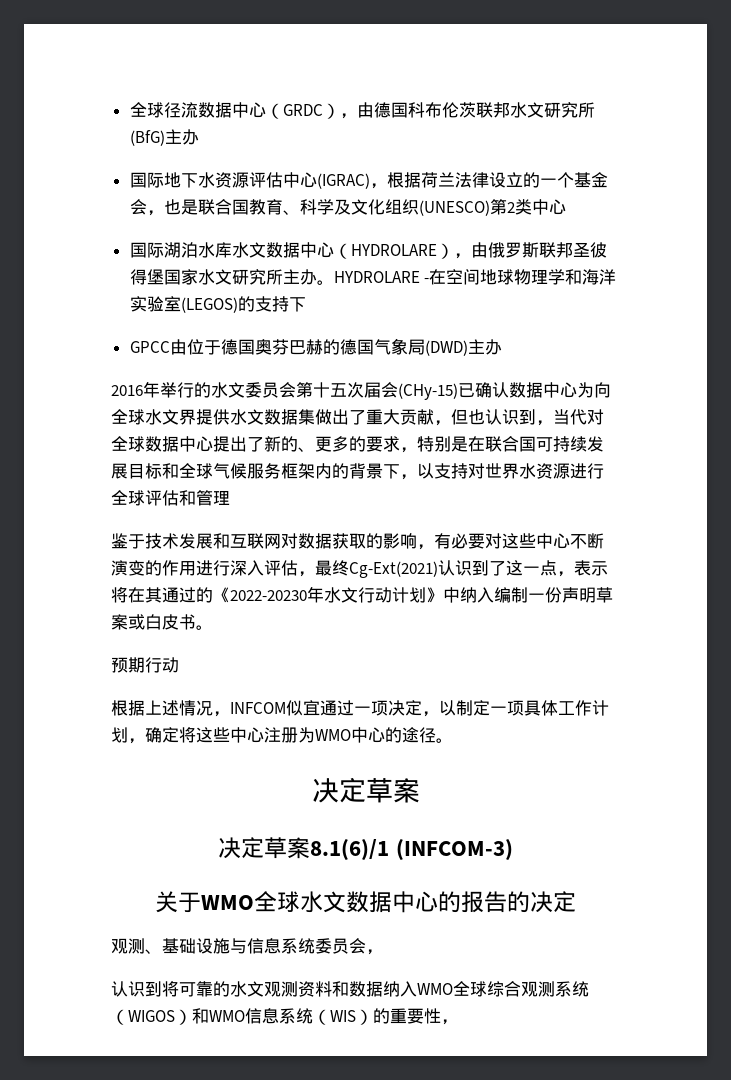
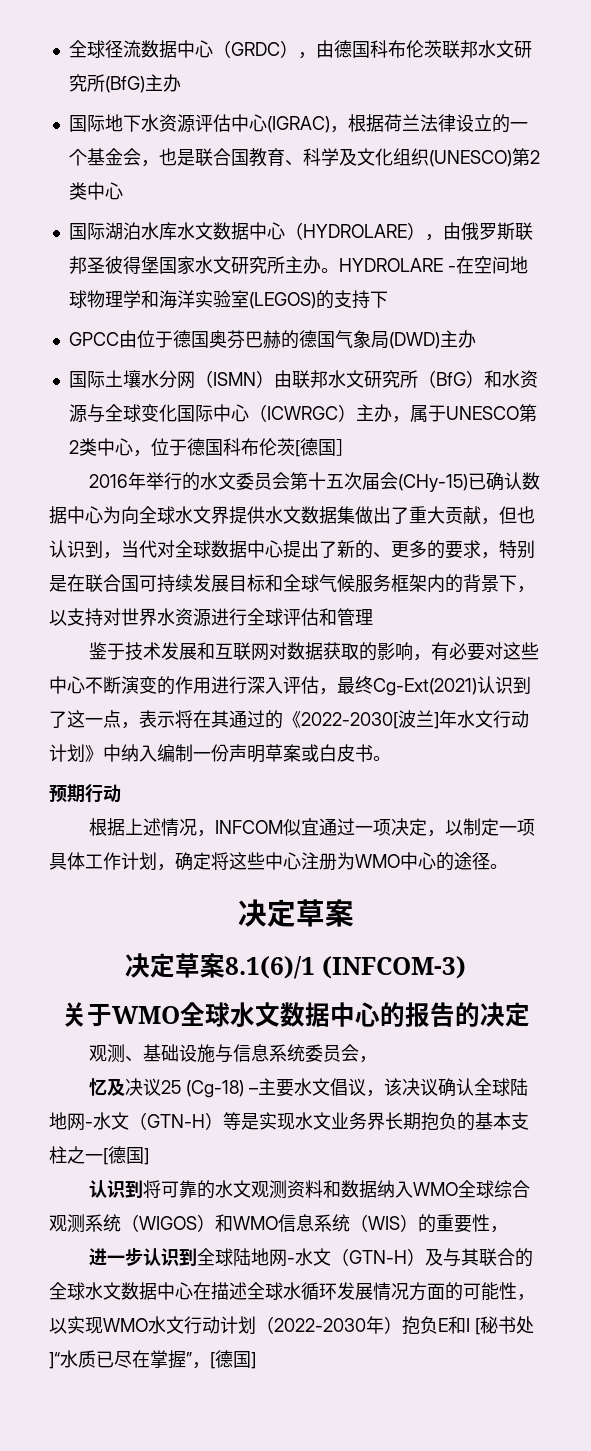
+ 国际土壤水分网（ISMN）由联邦水文研究所（BfG）和水资源与全球变化国际中心（ICWRGC）主办，属于UNESCO第2类中心，位于德国科布伦茨[德国］
- 鉴于技术发展和互联网对数据获取的影响，有必要对这些中心不断演变的作用进行深入评估，最终Cg-Ext(2021)认识到了这一点，表示将在其通过的《2022-20230年水文行动计划》中纳入编制一份声明草案或白皮书。
+ 鉴于技术发展和互联网对数据获取的影响，有必要对这些中心不断演变的作用进行深入评估，最终Cg-Ext(2021)认识到了这一点，表示将在其通过的《2022-2030[波兰]年水文行动计划》中纳入编制一份声明草案或白皮书。
+ 忆及决议25 (Cg-18) –主要水文倡议，该决议确认全球陆地网-水文（GTN-H）等是实现水文业务界长期抱负的基本支柱之一[德国]
+ 进一步认识到全球陆地网-水文（GTN-H）及与其联合的全球水文数据中心在描述全球水循环发展情况方面的可能性，以实现WMO水文行动计划（2022-2030年）抱负E和I [秘书处]“水质已尽在掌握”，[德国]

